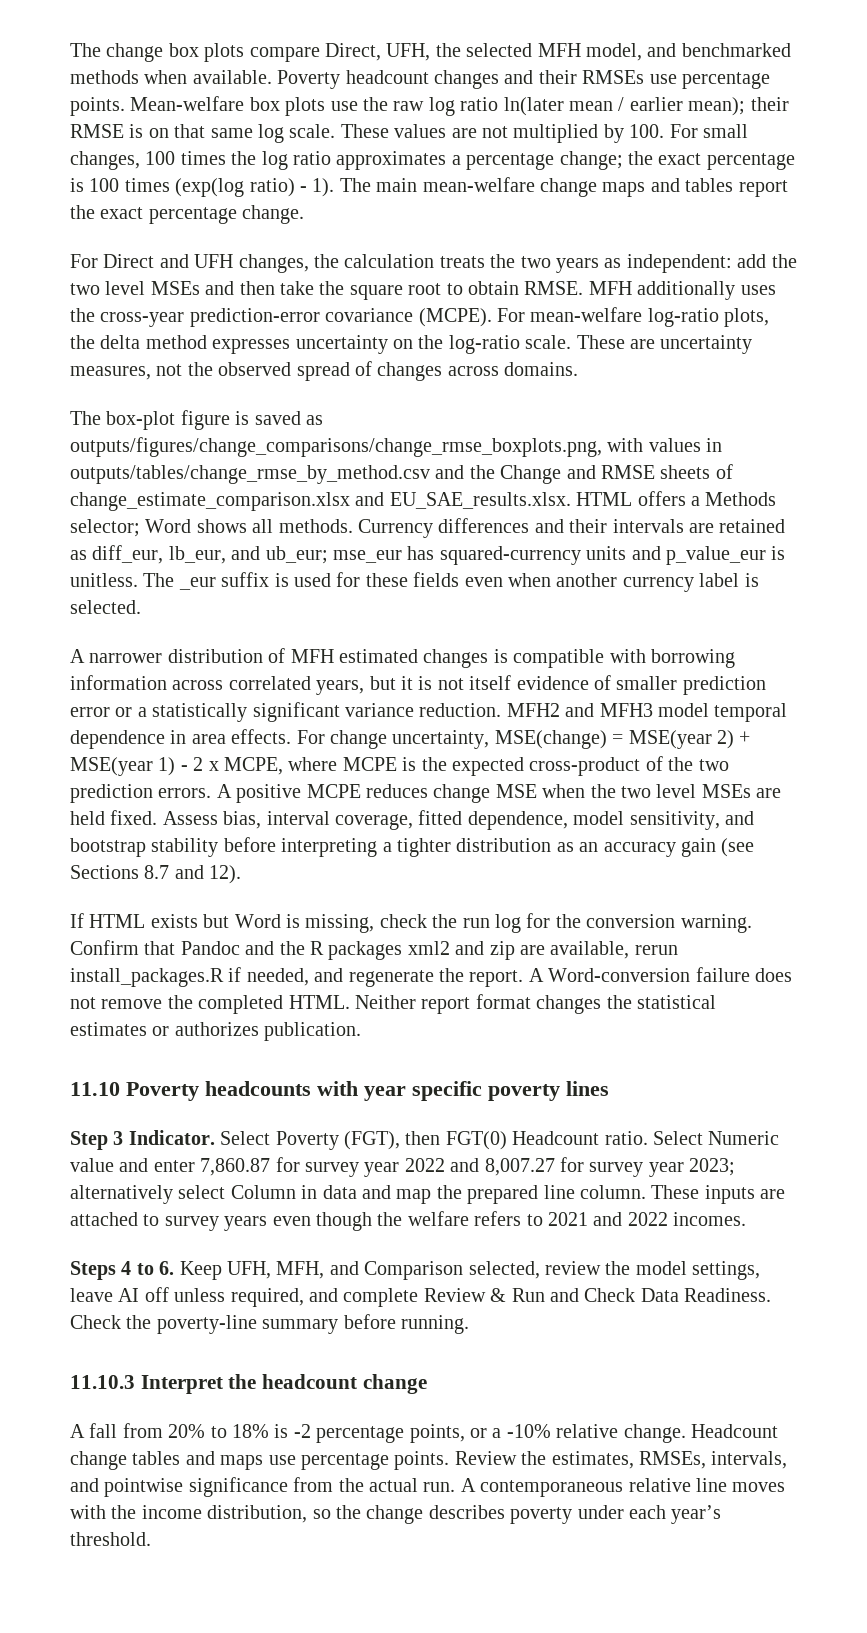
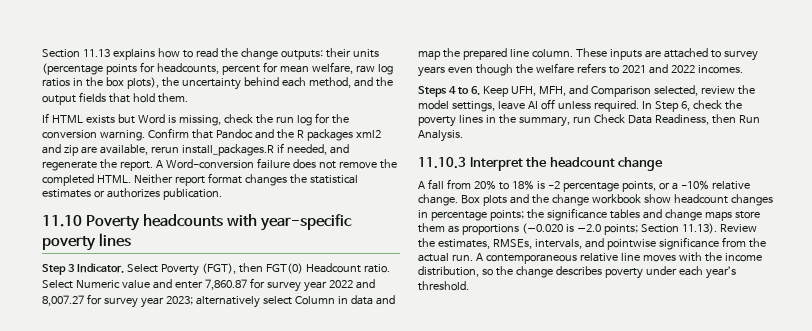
- The change box plots compare Direct, UFH, the selected MFH model, and benchmarked methods when available. Poverty headcount changes and their RMSEs use percentage points. Mean-welfare box plots use the raw log ratio ln(later mean / earlier mean); their RMSE is on that same log scale. These values are not multiplied by 100. For small changes, 100 times the log ratio approximates a percentage change; the exact percentage is 100 times (exp(log ratio) - 1). The main mean-welfare change maps and tables report the exact percentage change.
- For Direct and UFH changes, the calculation treats the two years as independent: add the two level MSEs and then take the square root to obtain RMSE. MFH additionally uses the cross-year prediction-error covariance (MCPE). For mean-welfare log-ratio plots, the delta method expresses uncertainty on the log-ratio scale. These are uncertainty measures, not the observed spread of changes across domains.
- The box-plot figure is saved as outputs/figures/change_comparisons/change_rmse_boxplots.png, with values in outputs/tables/change_rmse_by_method.csv and the Change and RMSE sheets of change_estimate_comparison.xlsx and EU_SAE_results.xlsx. HTML offers a Methods selector; Word shows all methods. Currency differences and their intervals are retained as diff_eur, lb_eur, and ub_eur; mse_eur has squared-currency units and p_value_eur is unitless. The _eur suffix is used for these fields even when another currency label is selected.
- A narrower distribution of MFH estimated changes is compatible with borrowing information across correlated years, but it is not itself evidence of smaller prediction error or a statistically significant variance reduction. MFH2 and MFH3 model temporal dependence in area effects. For change uncertainty, MSE(change) = MSE(year 2) + MSE(year 1) - 2 x MCPE, where MCPE is the expected cross-product of the two prediction errors. A positive MCPE reduces change MSE when the two level MSEs are held fixed. Assess bias, interval coverage, fitted dependence, model sensitivity, and bootstrap stability before interpreting a tighter distribution as an accuracy gain (see Sections 8.7 and 12).
+ Section 11.13 explains how to read the change outputs: their units (percentage points for headcounts, percent for mean welfare, raw log ratios in the box plots), the uncertainty behind each method, and the output fields that hold them.
- 11.10 Poverty headcounts with year specific poverty lines
+ 11.10 Poverty headcounts with year-specific poverty lines
- Steps 4 to 6. Keep UFH, MFH, and Comparison selected, review the model settings, leave AI off unless required, and complete Review & Run and Check Data Readiness. Check the poverty-line summary before running.
+ Steps 4 to 6. Keep UFH, MFH, and Comparison selected, review the model settings, leave AI off unless required. In Step 6, check the poverty lines in the summary, run Check Data Readiness, then Run Analysis.
- Headcount change tables and maps use percentage points. Review the estimates, RMSEs, intervals, and pointwise significance from the actual run.
+ Box plots and the change workbook show headcount changes in percentage points; the significance tables and change maps store them as proportions (−0.020 is −2.0 points; Section 11.13). Review the estimates, RMSEs, intervals, and pointwise significance from the actual run.

